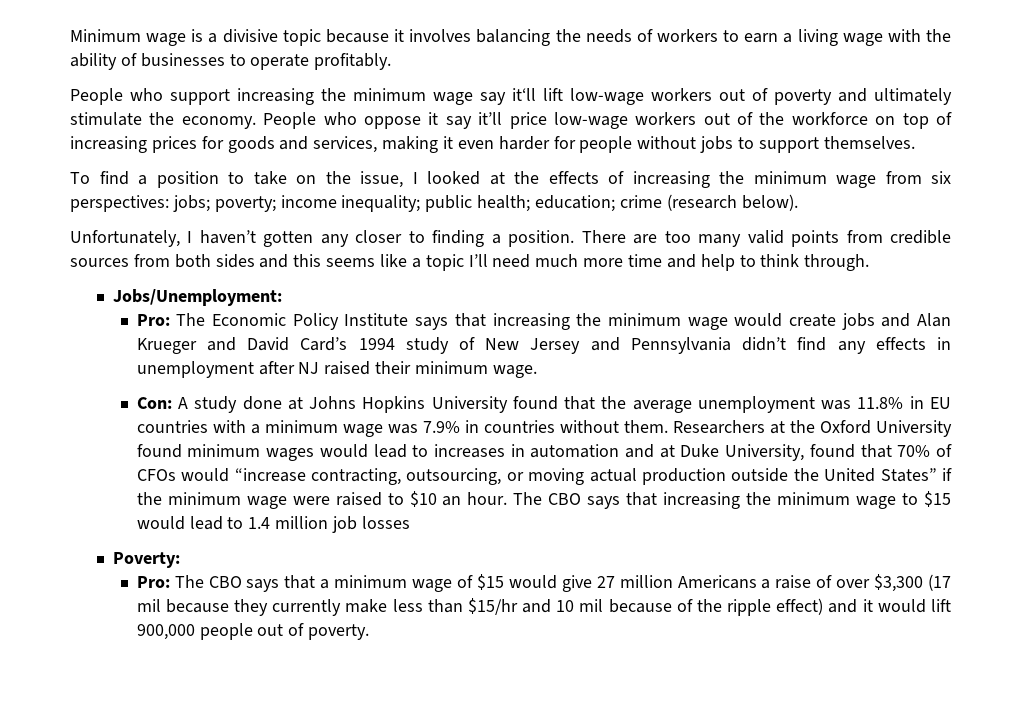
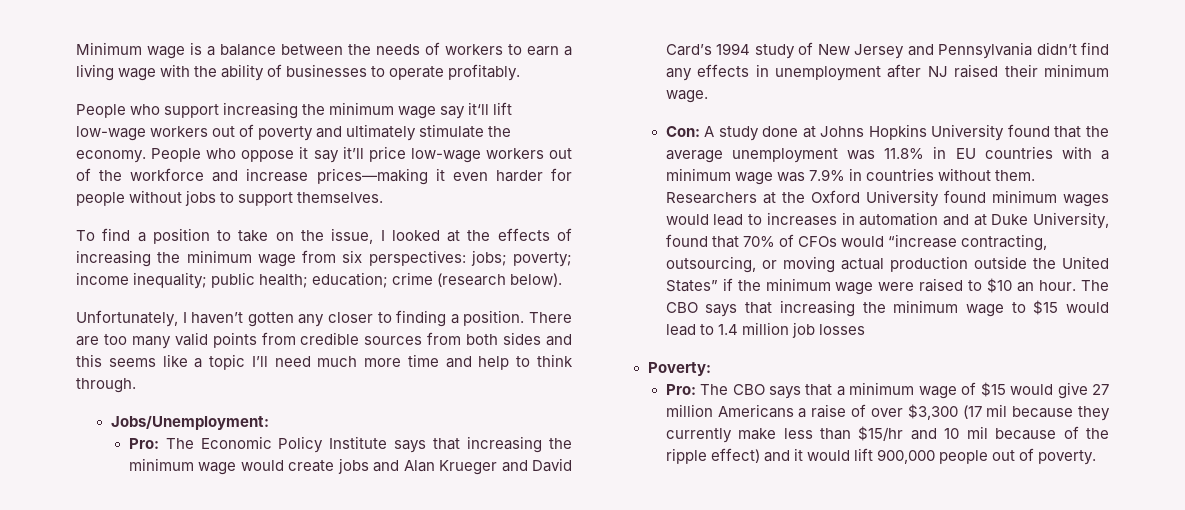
- Minimum wage is a divisive topic because it involves balancing the needs of workers to earn a living wage with the ability of businesses to operate profitably.
+ Minimum wage is a balance between the needs of workers to earn a living wage with the ability of businesses to operate profitably.
- People who oppose it say it’ll price low-wage workers out of the workforce on top of increasing prices for goods and services, making it even harder for people without jobs to support themselves.
+ People who oppose it say it’ll price low-wage workers out of the workforce and increase prices—making it even harder for people without jobs to support themselves.

